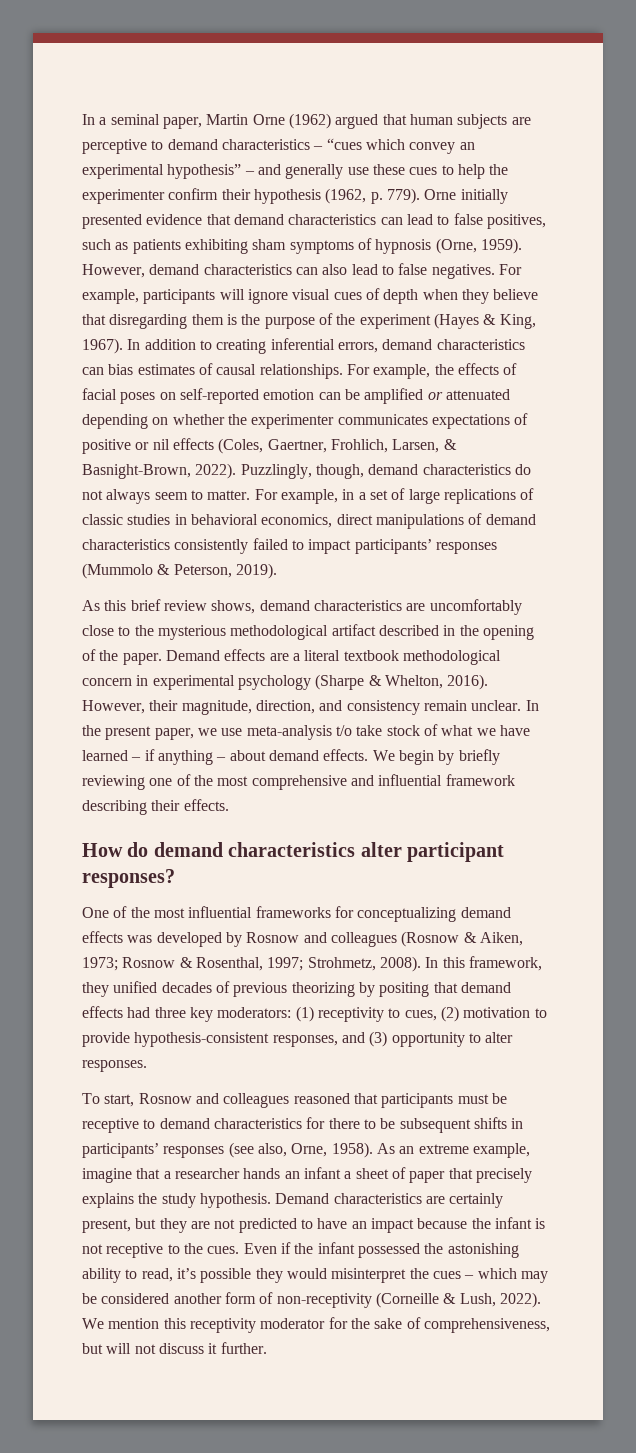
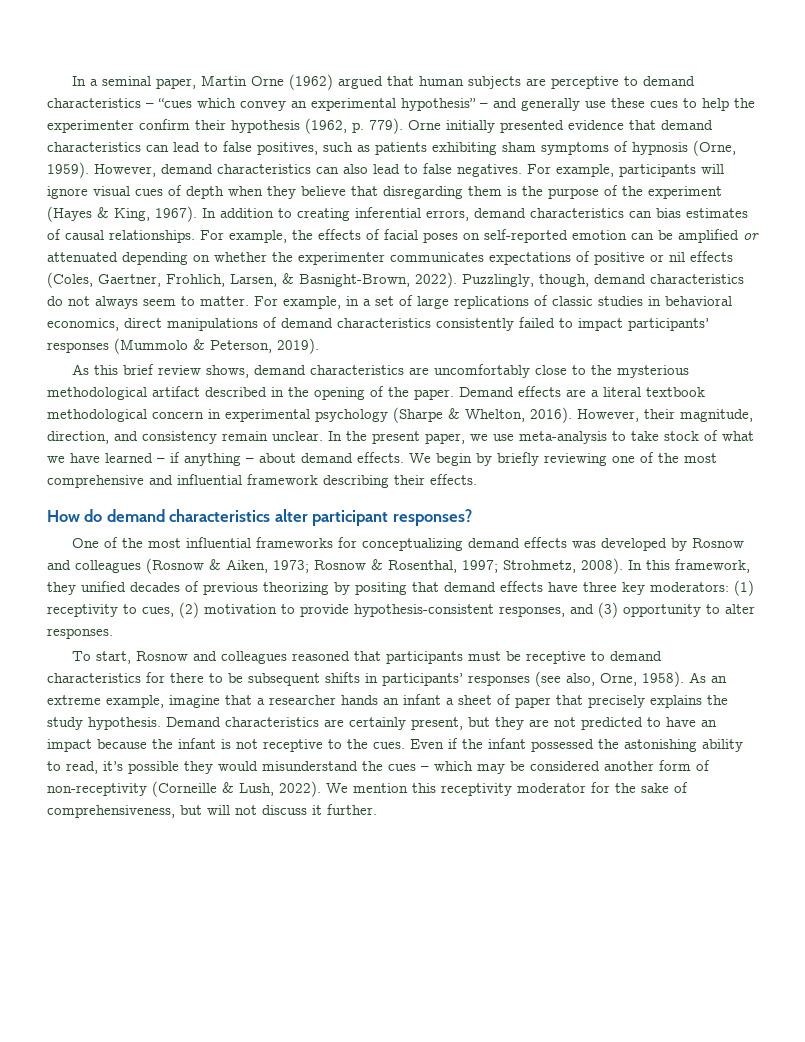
- In the present paper, we use meta-analysis t/o take stock of what we have learned – if anything – about demand effects.
+ In the present paper, we use meta-analysis to take stock of what we have learned – if anything – about demand effects.
- In this framework, they unified decades of previous theorizing by positing that demand effects had three key moderators: (1) receptivity to cues, (2) motivation to provide hypothesis-consistent responses, and (3) opportunity to alter responses.
+ In this framework, they unified decades of previous theorizing by positing that demand effects have three key moderators: (1) receptivity to cues, (2) motivation to provide hypothesis-consistent responses, and (3) opportunity to alter responses.
- Even if the infant possessed the astonishing ability to read, it’s possible they would misinterpret the cues – which may be considered another form of non-receptivity (Corneille & Lush, 2022).
+ Even if the infant possessed the astonishing ability to read, it’s possible they would misunderstand the cues – which may be considered another form of non-receptivity (Corneille & Lush, 2022).

